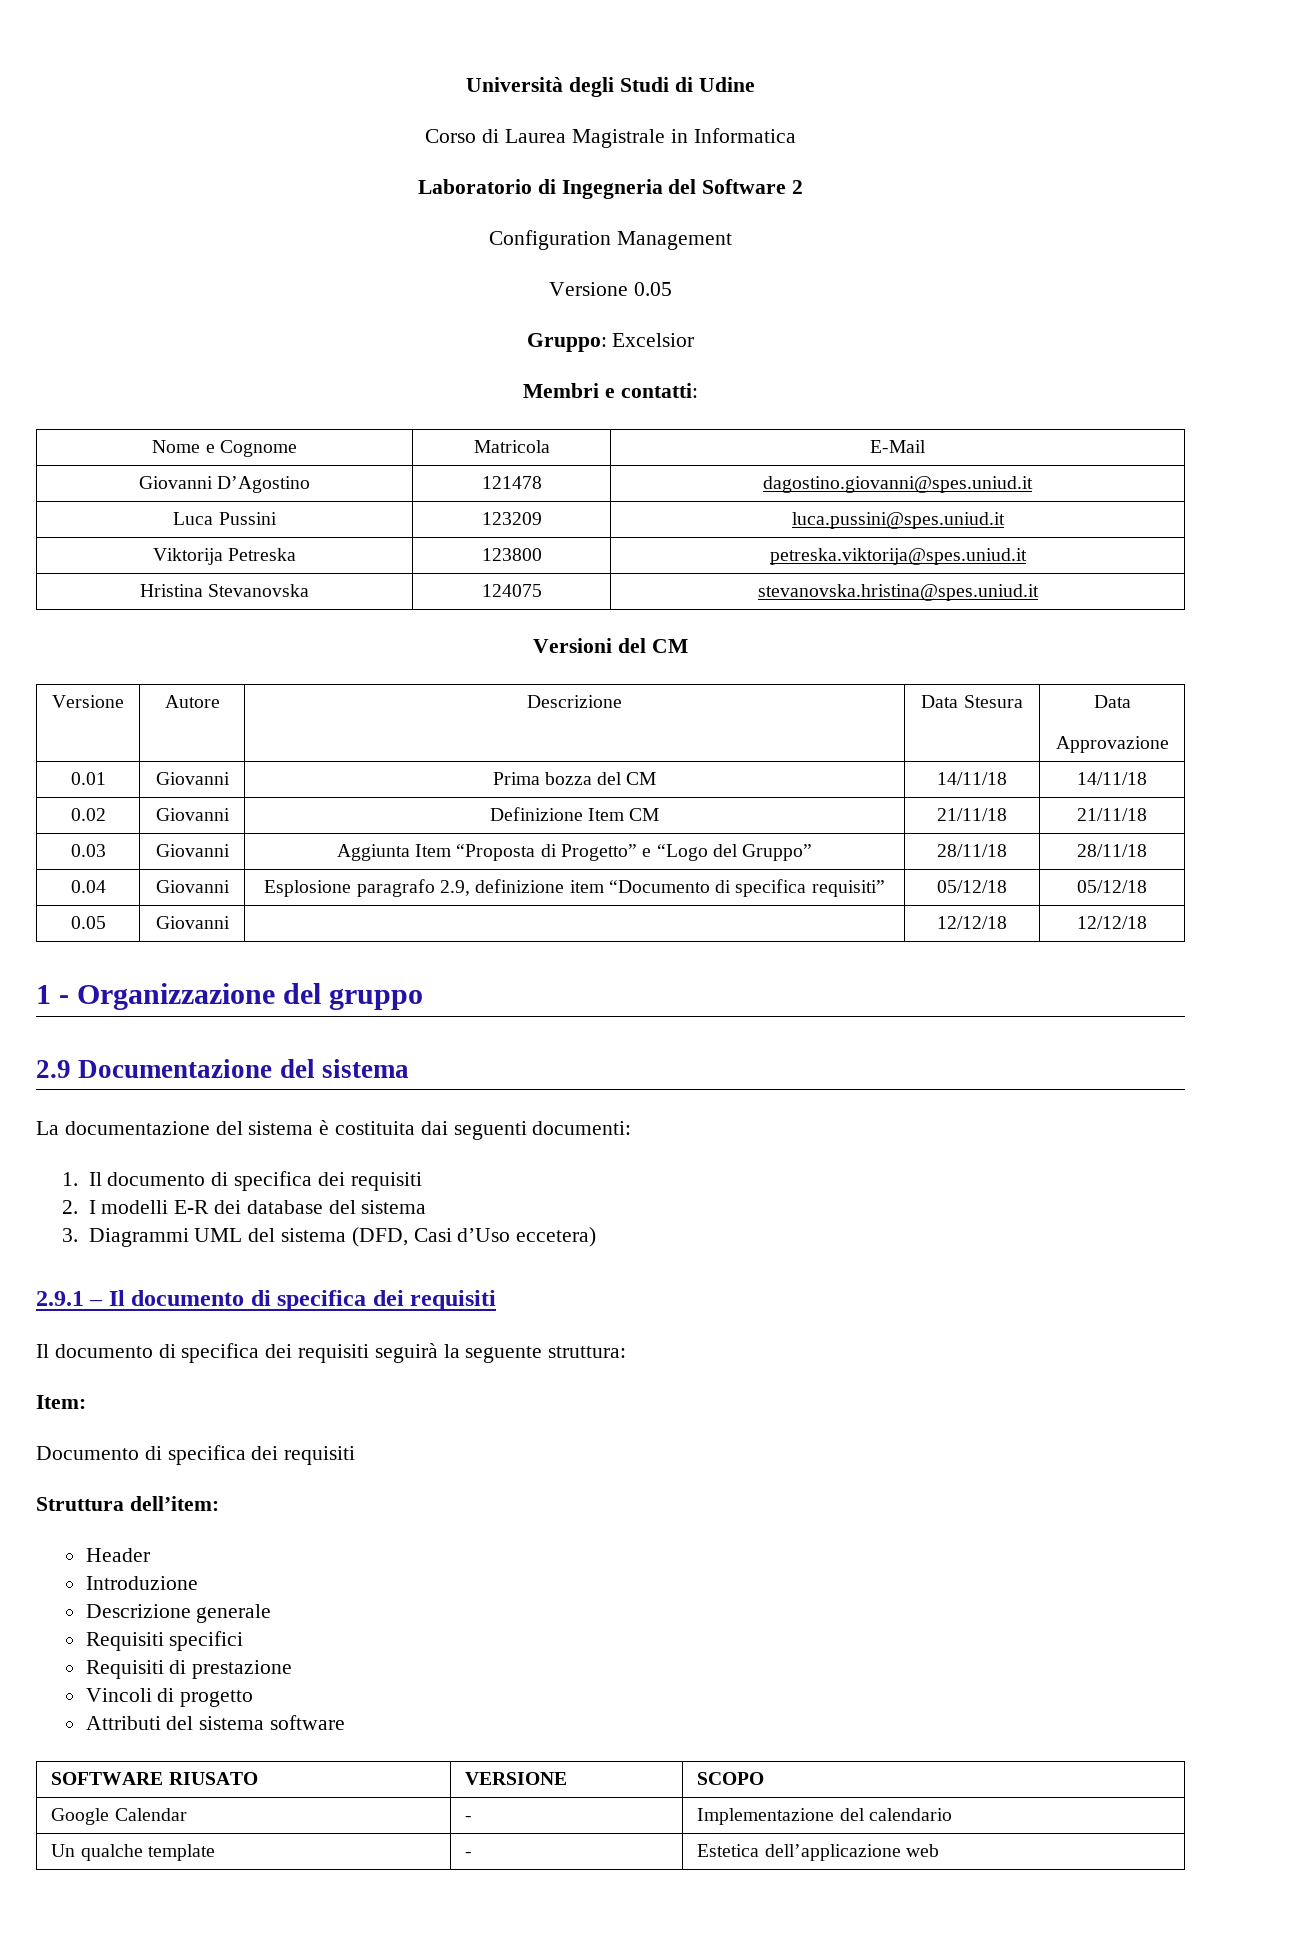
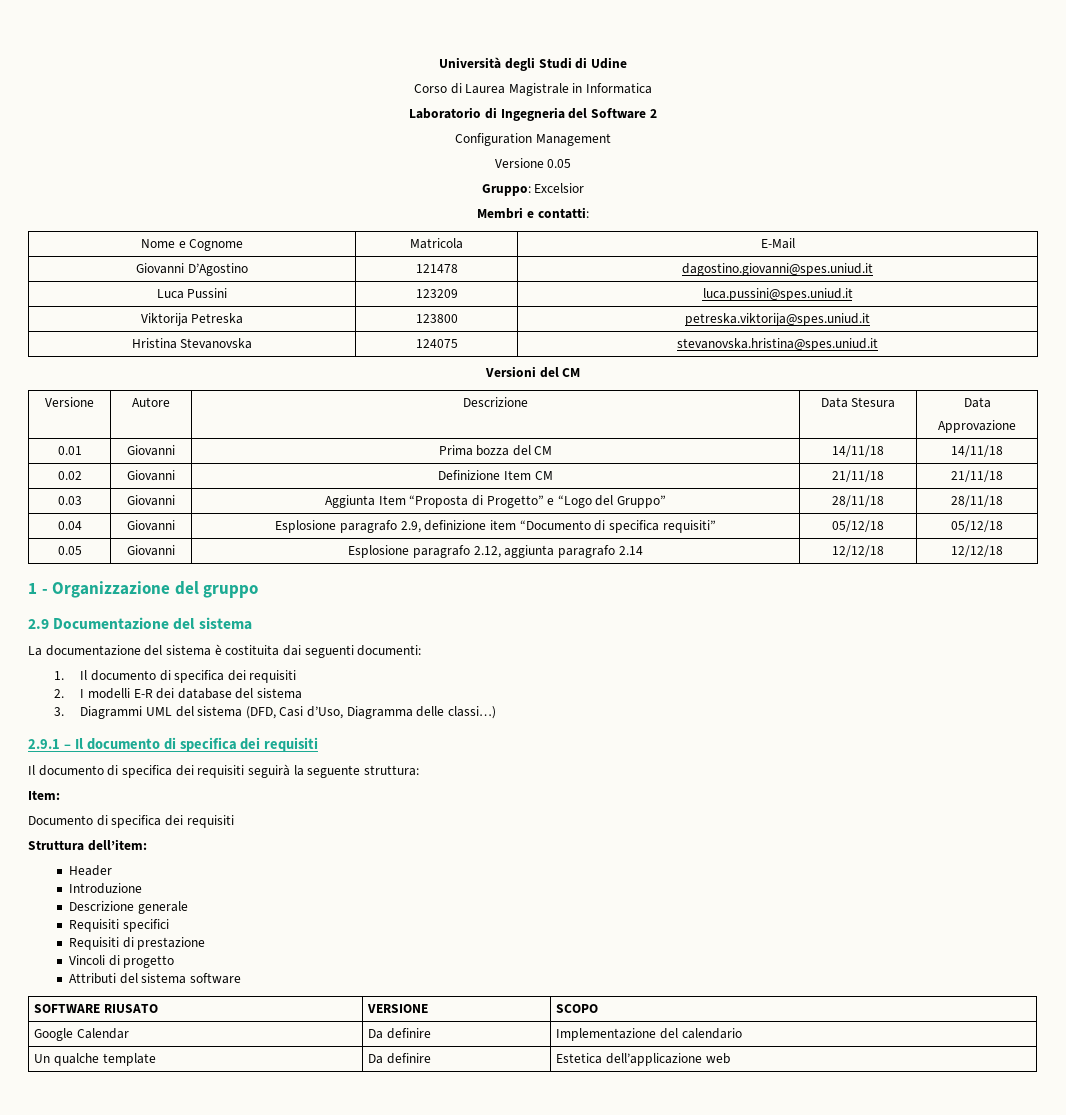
- 0.05 | Giovanni | | 12/12/18 | 12/12/18
+ 0.05 | Giovanni | Esplosione paragrafo 2.12, aggiunta paragrafo 2.14 | 12/12/18 | 12/12/18
- 3. Diagrammi UML del sistema (DFD, Casi d’Uso eccetera)
+ 3. Diagrammi UML del sistema (DFD, Casi d’Uso, Diagramma delle classi…)
- Google Calendar | - | Implementazione del calendario
+ Google Calendar | Da definire | Implementazione del calendario
- Un qualche template | - | Estetica dell’applicazione web
+ Un qualche template | Da definire | Estetica dell’applicazione web

